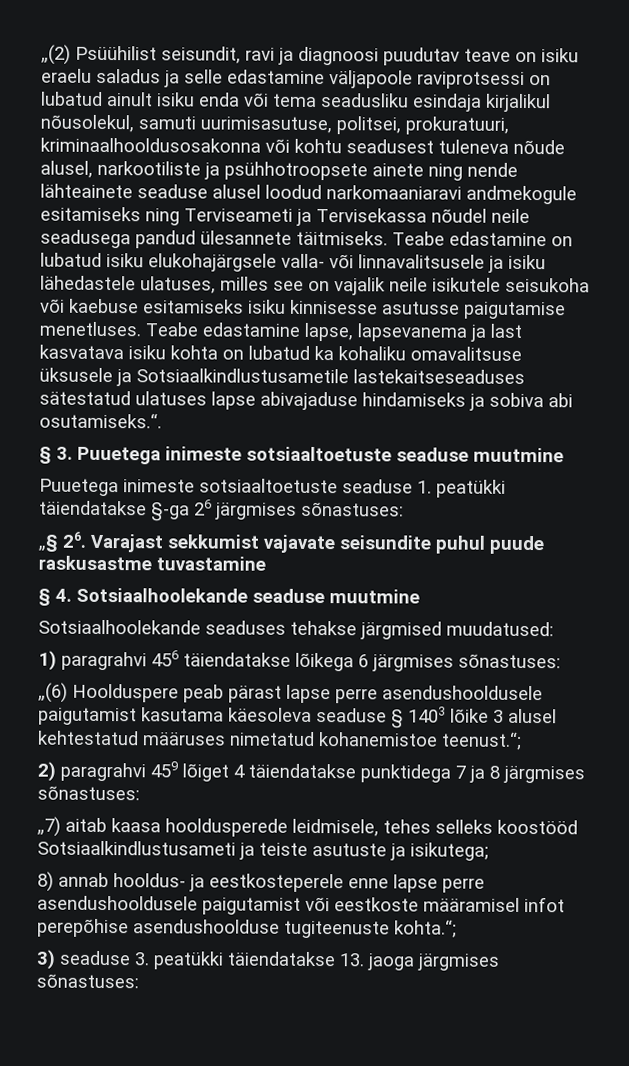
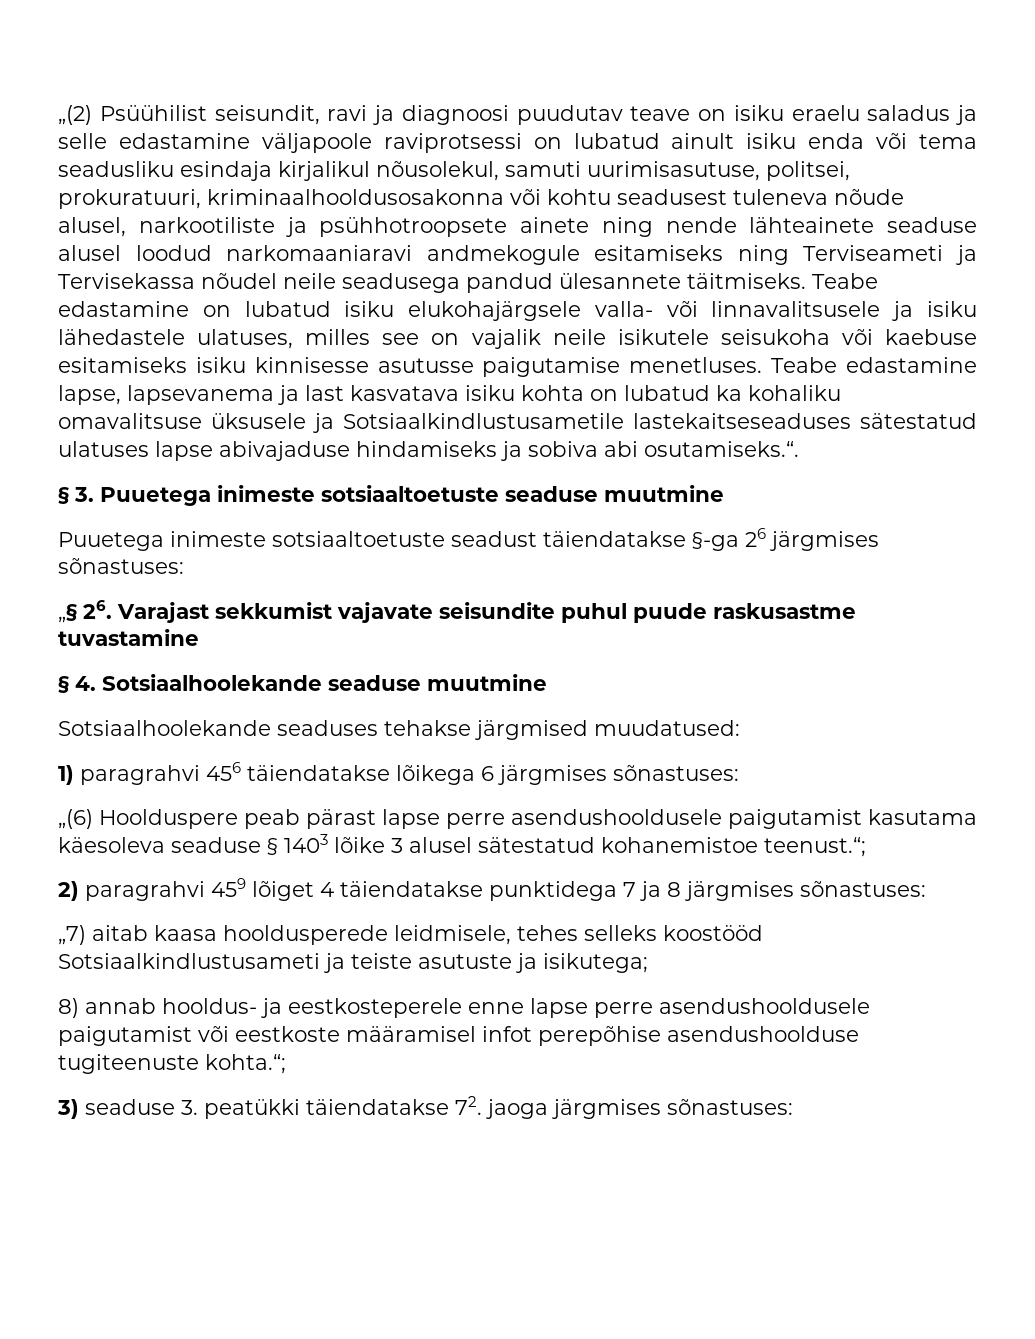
- Puuetega inimeste sotsiaaltoetuste seaduse 1. peatükki täiendatakse §-ga 26 järgmises sõnastuses:
+ Puuetega inimeste sotsiaaltoetuste seadust täiendatakse §-ga 26 järgmises sõnastuses:
- „(6) Hoolduspere peab pärast lapse perre asendushooldusele paigutamist kasutama käesoleva seaduse § 1403 lõike 3 alusel kehtestatud määruses nimetatud kohanemistoe teenust.“;
+ „(6) Hoolduspere peab pärast lapse perre asendushooldusele paigutamist kasutama käesoleva seaduse § 1403 lõike 3 alusel sätestatud kohanemistoe teenust.“;
- 3) seaduse 3. peatükki täiendatakse 13. jaoga järgmises sõnastuses:
+ 3) seaduse 3. peatükki täiendatakse 72. jaoga järgmises sõnastuses:

